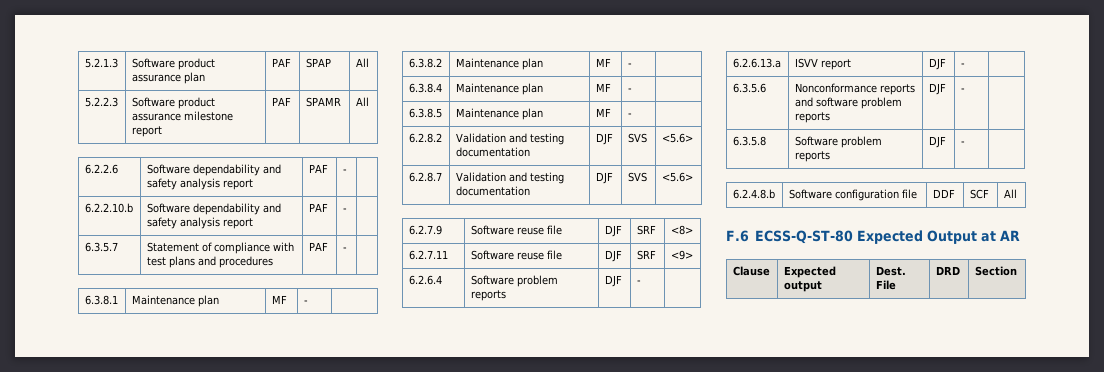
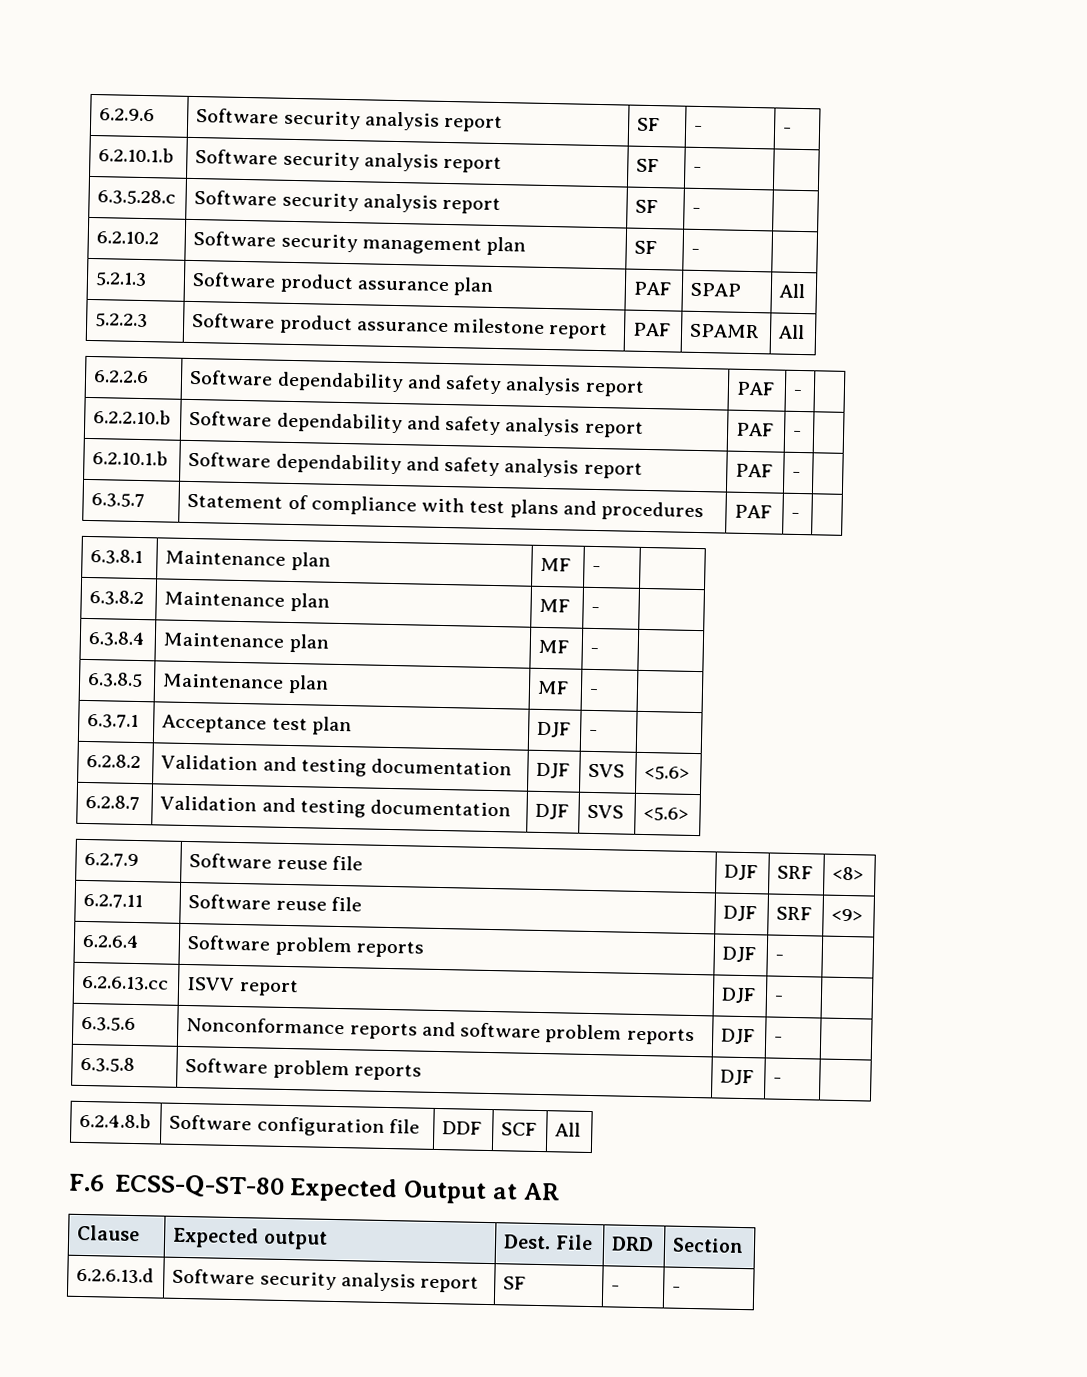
+ 6.2.9.6 | Software security analysis report | SF | - | -
+ 6.2.10.1.b | Software security analysis report | SF | - |
+ 6.3.5.28.c | Software security analysis report | SF | - |
+ 6.2.10.2 | Software security management plan | SF | - |
+ 6.2.10.1.b | Software dependability and safety analysis report | PAF | - |
+ 6.3.7.1 | Acceptance test plan | DJF | - |
- 6.2.6.13.a | ISVV report | DJF | - |
+ 6.2.6.13.cc | ISVV report | DJF | - |
+ 6.2.6.13.d | Software security analysis report | SF | - | -

